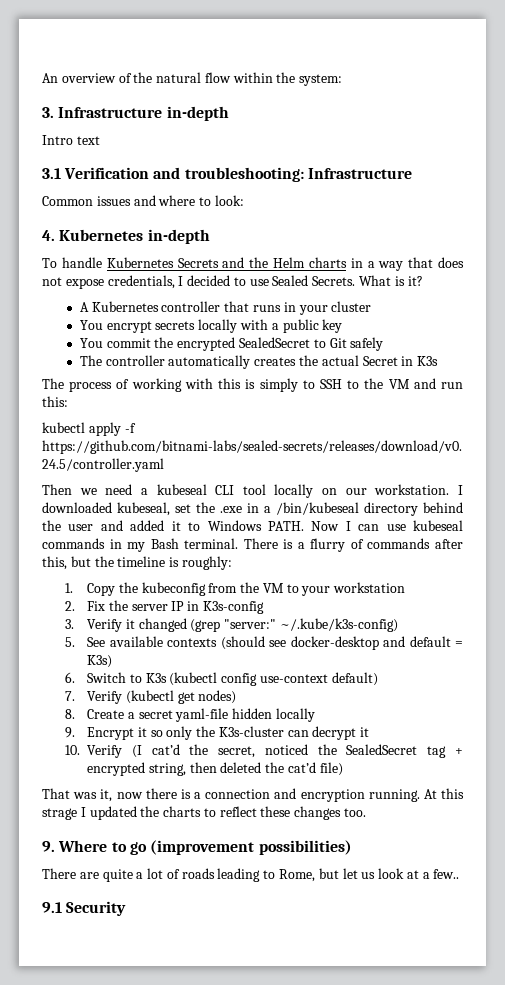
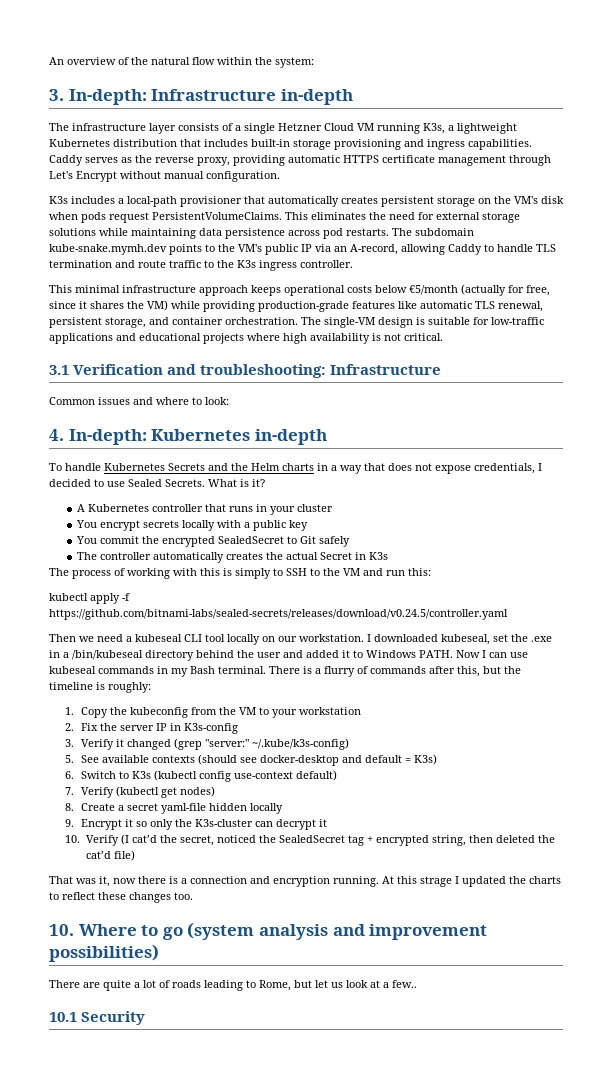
- 3. Infrastructure in-depth
+ 3. In-depth: Infrastructure in-depth
- Intro text
+ The infrastructure layer consists of a single Hetzner Cloud VM running K3s, a lightweight Kubernetes distribution that includes built-in storage provisioning and ingress capabilities. Caddy serves as the reverse proxy, providing automatic HTTPS certificate management through Let's Encrypt without manual configuration.
+ K3s includes a local-path provisioner that automatically creates persistent storage on the VM's disk when pods request PersistentVolumeClaims. This eliminates the need for external storage solutions while maintaining data persistence across pod restarts. The subdomain kube-snake.mymh.dev points to the VM's public IP via an A-record, allowing Caddy to handle TLS termination and route traffic to the K3s ingress controller.
+ This minimal infrastructure approach keeps operational costs below €5/month (actually for free, since it shares the VM) while providing production-grade features like automatic TLS renewal, persistent storage, and container orchestration. The single-VM design is suitable for low-traffic applications and educational projects where high availability is not critical.
- 4. Kubernetes in-depth
+ 4. In-depth: Kubernetes in-depth
- 9. Where to go (improvement possibilities)
+ 10. Where to go (system analysis and improvement possibilities)
- 9.1 Security
+ 10.1 Security

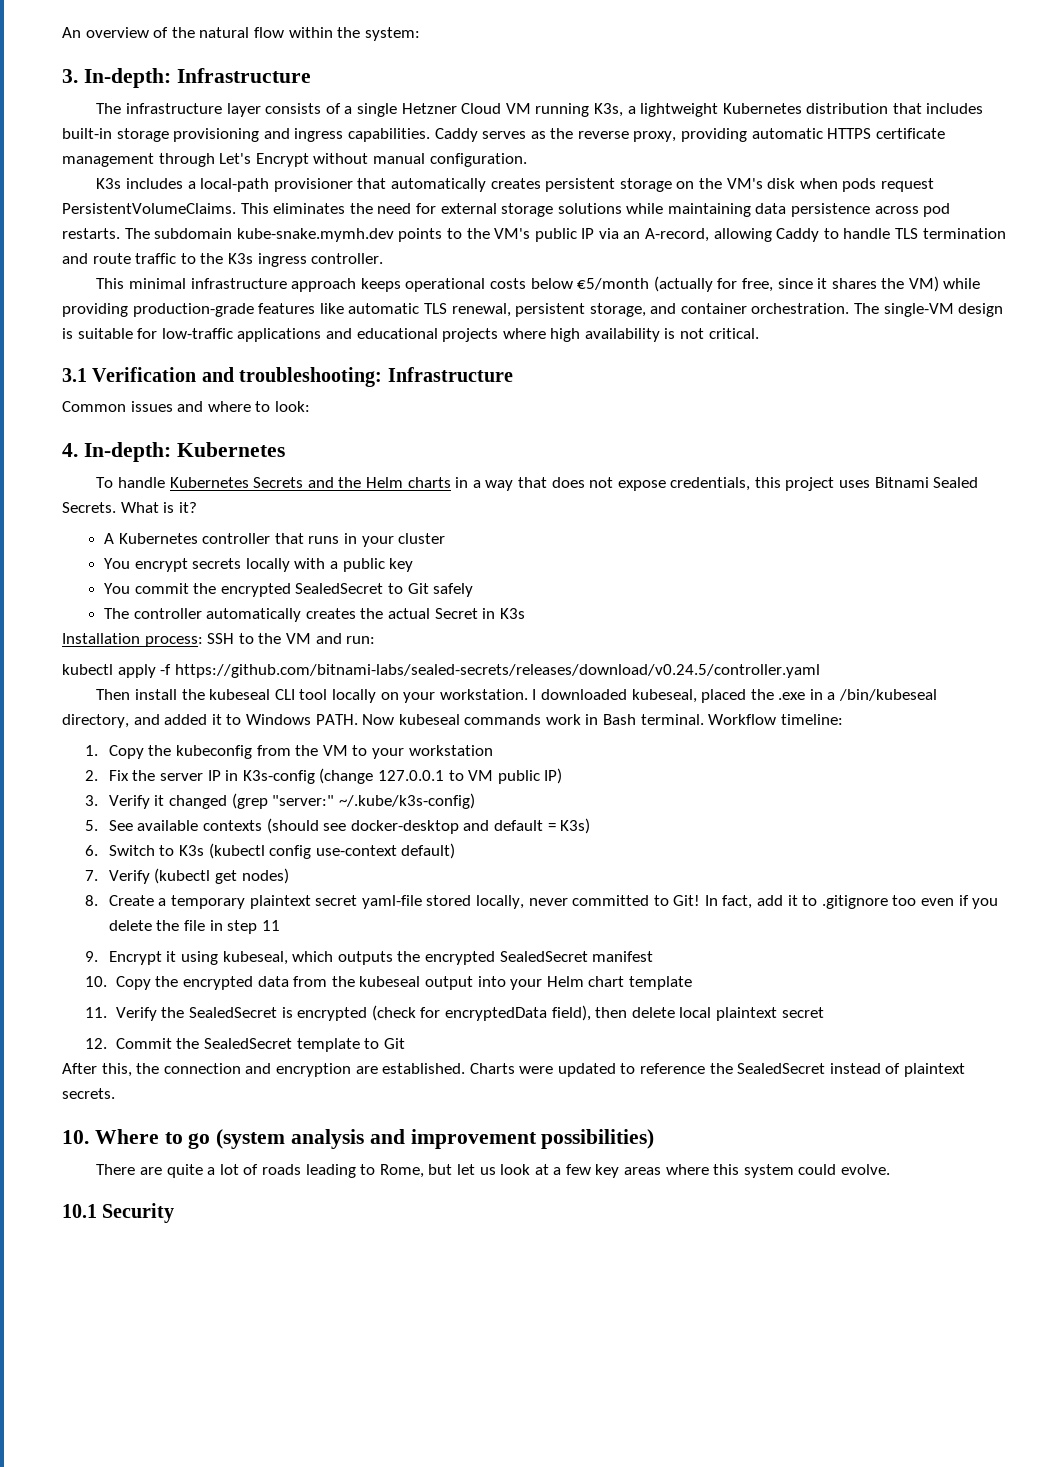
- 3. In-depth: Infrastructure in-depth
+ 3. In-depth: Infrastructure
- 4. In-depth: Kubernetes in-depth
+ 4. In-depth: Kubernetes
- To handle Kubernetes Secrets and the Helm charts in a way that does not expose credentials, I decided to use Sealed Secrets.
+ To handle Kubernetes Secrets and the Helm charts in a way that does not expose credentials, this project uses Bitnami Sealed Secrets.
- The process of working with this is simply to SSH to the VM and run this:
+ Installation process: SSH to the VM and run:
- Then we need a kubeseal CLI tool locally on our workstation.
+ Then install the kubeseal CLI tool locally on your workstation.
- I downloaded kubeseal, set the .exe in a /bin/kubeseal directory behind the user and added it to Windows PATH.
+ I downloaded kubeseal, placed the .exe in a /bin/kubeseal directory, and added it to Windows PATH.
- Now I can use kubeseal commands in my Bash terminal. There is a flurry of commands after this, but the timeline is roughly:
+ Now kubeseal commands work in Bash terminal. Workflow timeline:
- 2. Fix the server IP in K3s-config
+ 2. Fix the server IP in K3s-config (change 127.0.0.1 to VM public IP)
- 8. Create a secret yaml-file hidden locally
- 9. Encrypt it so only the K3s-cluster can decrypt it
- 10. Verify (I cat’d the secret, noticed the SealedSecret tag + encrypted string, then deleted the cat’d file)
- That was it, now there is a connection and encryption running. At this strage I updated the charts to reflect these changes too.
+ 8. Create a temporary plaintext secret yaml-file stored locally, never committed to Git! In fact, add it to .gitignore too even if you delete the file in step 11
+ 9. Encrypt it using kubeseal, which outputs the encrypted SealedSecret manifest
+ 10. Copy the encrypted data from the kubeseal output into your Helm chart template
+ 11. Verify the SealedSecret is encrypted (check for encryptedData field), then delete local plaintext secret
+ 12. Commit the SealedSecret template to Git
+ After this, the connection and encryption are established. Charts were updated to reference the SealedSecret instead of plaintext secrets.
- There are quite a lot of roads leading to Rome, but let us look at a few..
+ There are quite a lot of roads leading to Rome, but let us look at a few key areas where this system could evolve.

